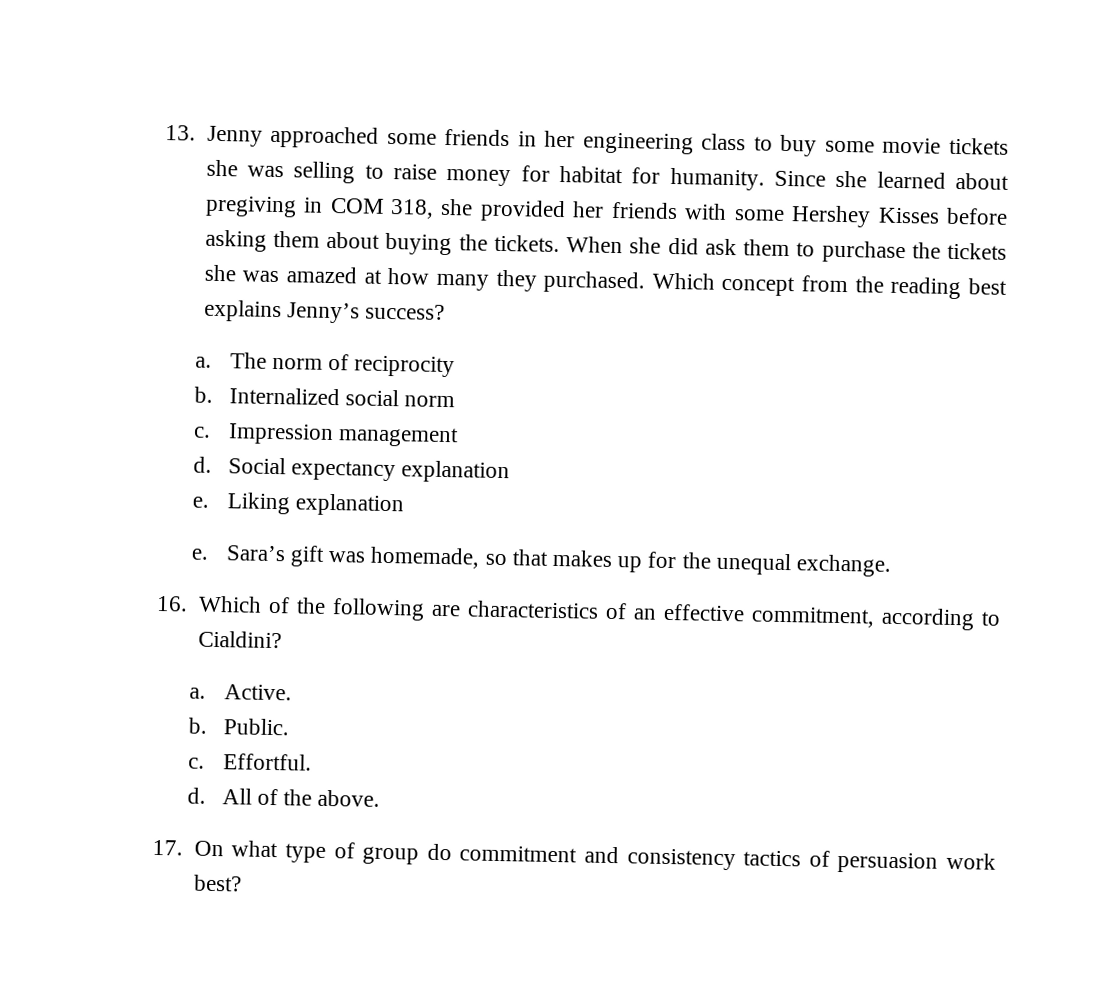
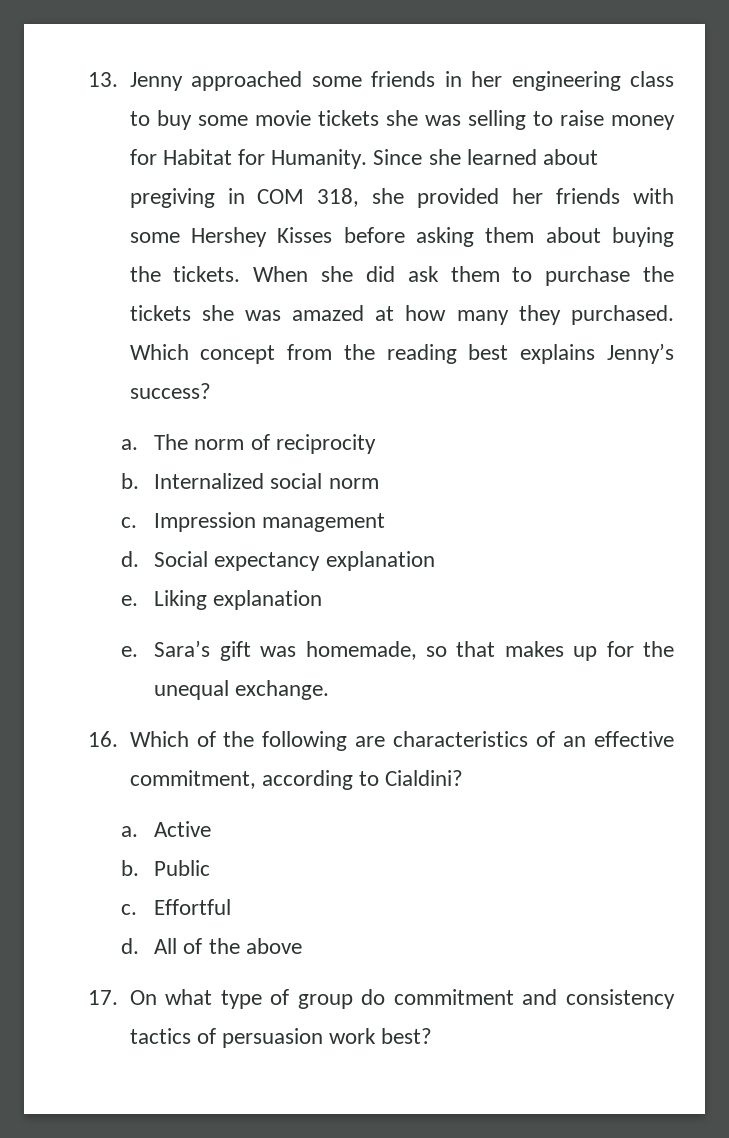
- 13. Jenny approached some friends in her engineering class to buy some movie tickets she was selling to raise money for habitat for humanity.
+ 13. Jenny approached some friends in her engineering class to buy some movie tickets she was selling to raise money for Habitat for Humanity.
- Active.
- b. Public.
- c. Effortful.
+ Active
+ b. Public
+ c. Effortful
- All of the above.
+ All of the above

